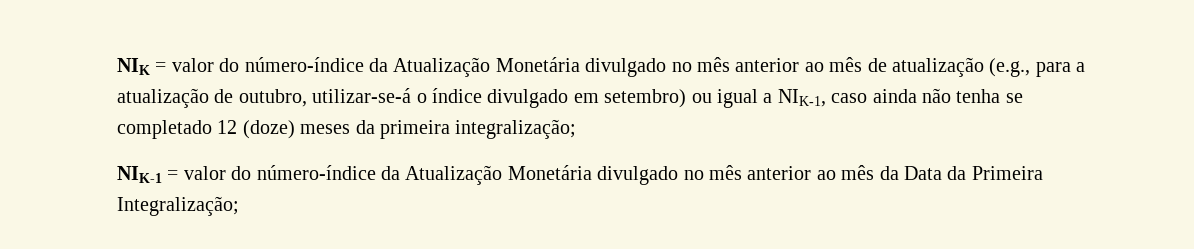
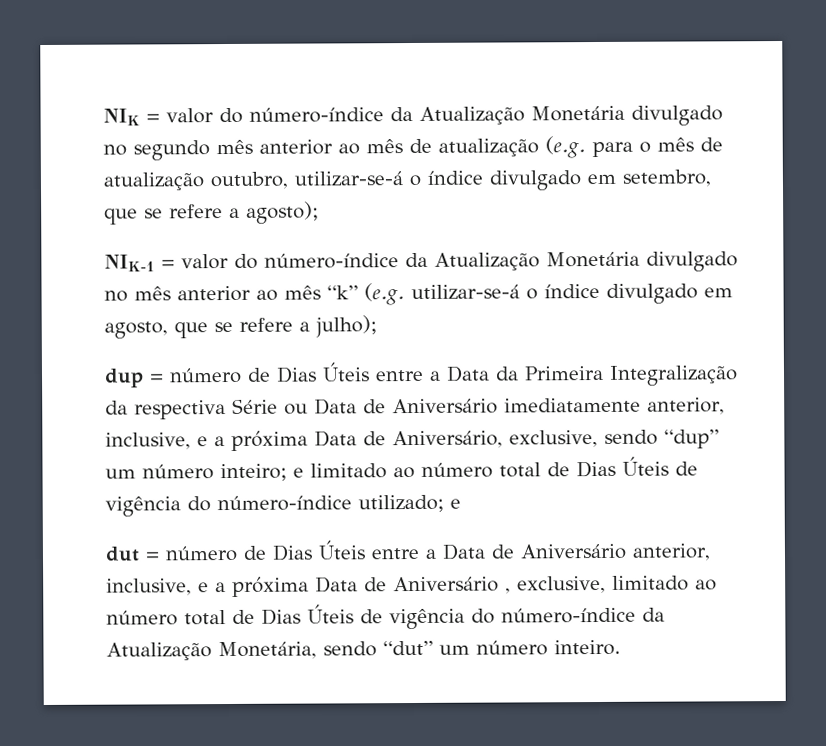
- NIK = valor do número-índice da Atualização Monetária divulgado no mês anterior ao mês de atualização (e.g., para a atualização de outubro, utilizar-se-á o índice divulgado em setembro) ou igual a NIK-1, caso ainda não tenha se completado 12 (doze) meses da primeira integralização;
+ NIK = valor do número-índice da Atualização Monetária divulgado no segundo mês anterior ao mês de atualização (e.g. para o mês de atualização outubro, utilizar-se-á o índice divulgado em setembro, que se refere a agosto);
- NIK-1 = valor do número-índice da Atualização Monetária divulgado no mês anterior ao mês da Data da Primeira Integralização;
+ NIK-1 = valor do número-índice da Atualização Monetária divulgado no mês anterior ao mês “k” (e.g. utilizar-se-á o índice divulgado em agosto, que se refere a julho);
+ dup = número de Dias Úteis entre a Data da Primeira Integralização da respectiva Série ou Data de Aniversário imediatamente anterior, inclusive, e a próxima Data de Aniversário, exclusive, sendo “dup” um número inteiro; e limitado ao número total de Dias Úteis de vigência do número-índice utilizado; e
+ dut = número de Dias Úteis entre a Data de Aniversário anterior, inclusive, e a próxima Data de Aniversário , exclusive, limitado ao número total de Dias Úteis de vigência do número-índice da Atualização Monetária, sendo “dut” um número inteiro.

